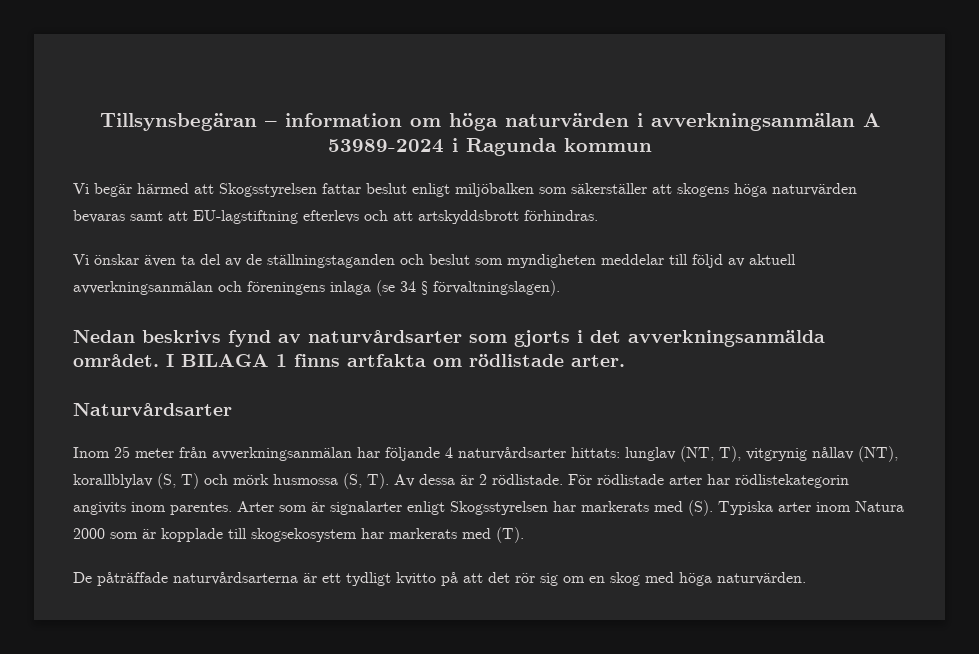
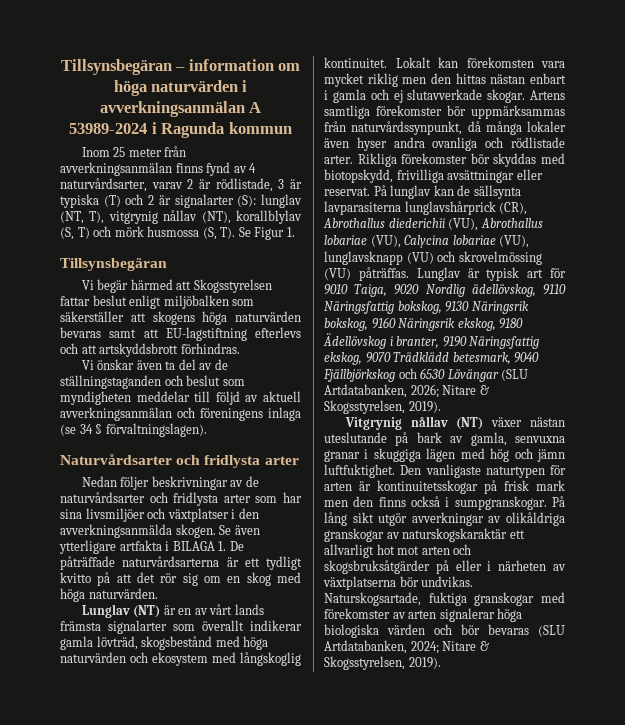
+ Inom 25 meter från avverkningsanmälan finns fynd av 4 naturvårdsarter, varav 2 är rödlistade, 3 är typiska (T) och 2 är signalarter (S): lunglav (NT, T), vitgrynig nållav (NT), korallblylav (S, T) och mörk husmossa (S, T). Se Figur 1.
+ Tillsynsbegäran
- Nedan beskrivs fynd av naturvårdsarter som gjorts i det avverkningsanmälda området. I BILAGA 1 finns artfakta om rödlistade arter.
- Naturvårdsarter
- Inom 25 meter från avverkningsanmälan har följande 4 naturvårdsarter hittats: lunglav (NT, T), vitgrynig nållav (NT), korallblylav (S, T) och mörk husmossa (S, T). Av dessa är 2 rödlistade. För rödlistade arter har rödlistekategorin angivits inom parentes. Arter som är signalarter enligt Skogsstyrelsen har markerats med (S). Typiska arter inom Natura 2000 som är kopplade till skogsekosystem har markerats med (T).
- De påträffade naturvårdsarterna är ett tydligt kvitto på att det rör sig om en skog med höga naturvärden.
+ Naturvårdsarter och fridlysta arter
+ Nedan följer beskrivningar av de naturvårdsarter och fridlysta arter som har sina livsmiljöer och växtplatser i den avverkningsanmälda skogen. Se även ytterligare artfakta i BILAGA 1. De påträffade naturvårdsarterna är ett tydligt kvitto på att det rör sig om en skog med höga naturvärden.
+ Lunglav (NT) är en av vårt lands främsta signalarter som överallt indikerar gamla lövträd, skogsbestånd med höga naturvärden och ekosystem med långskoglig kontinuitet. Lokalt kan förekomsten vara mycket riklig men den hittas nästan enbart i gamla och ej slutavverkade skogar. Artens samtliga förekomster bör uppmärksammas från naturvårdssynpunkt, då många lokaler även hyser andra ovanliga och rödlistade arter. Rikliga förekomster bör skyddas med biotopskydd, frivilliga avsättningar eller reservat. På lunglav kan de sällsynta lavparasiterna lunglavshårprick (CR), Abrothallus diederichii (VU), Abrothallus lobariae (VU), Calycina lobariae (VU), lunglavsknapp (VU) och skrovelmössing (VU) påträffas. Lunglav är typisk art för 9010 Taiga, 9020 Nordlig ädellövskog, 9110 Näringsfattig bokskog, 9130 Näringsrik bokskog, 9160 Näringsrik ekskog, 9180 Ädellövskog i branter, 9190 Näringsfattig ekskog, 9070 Trädklädd betesmark, 9040 Fjällbjörkskog och 6530 Lövängar (SLU Artdatabanken, 2026; Nitare & Skogsstyrelsen, 2019).
+ Vitgrynig nållav (NT) växer nästan uteslutande på bark av gamla, senvuxna granar i skuggiga lägen med hög och jämn luftfuktighet. Den vanligaste naturtypen för arten är kontinuitetsskogar på frisk mark men den finns också i sumpgranskogar. På lång sikt utgör avverkningar av olikåldriga granskogar av naturskogskaraktär ett allvarligt hot mot arten och skogsbruksåtgärder på eller i närheten av växtplatserna bör undvikas. Naturskogsartade, fuktiga granskogar med förekomster av arten signalerar höga biologiska värden och bör bevaras (SLU Artdatabanken, 2024; Nitare & Skogsstyrelsen, 2019).

